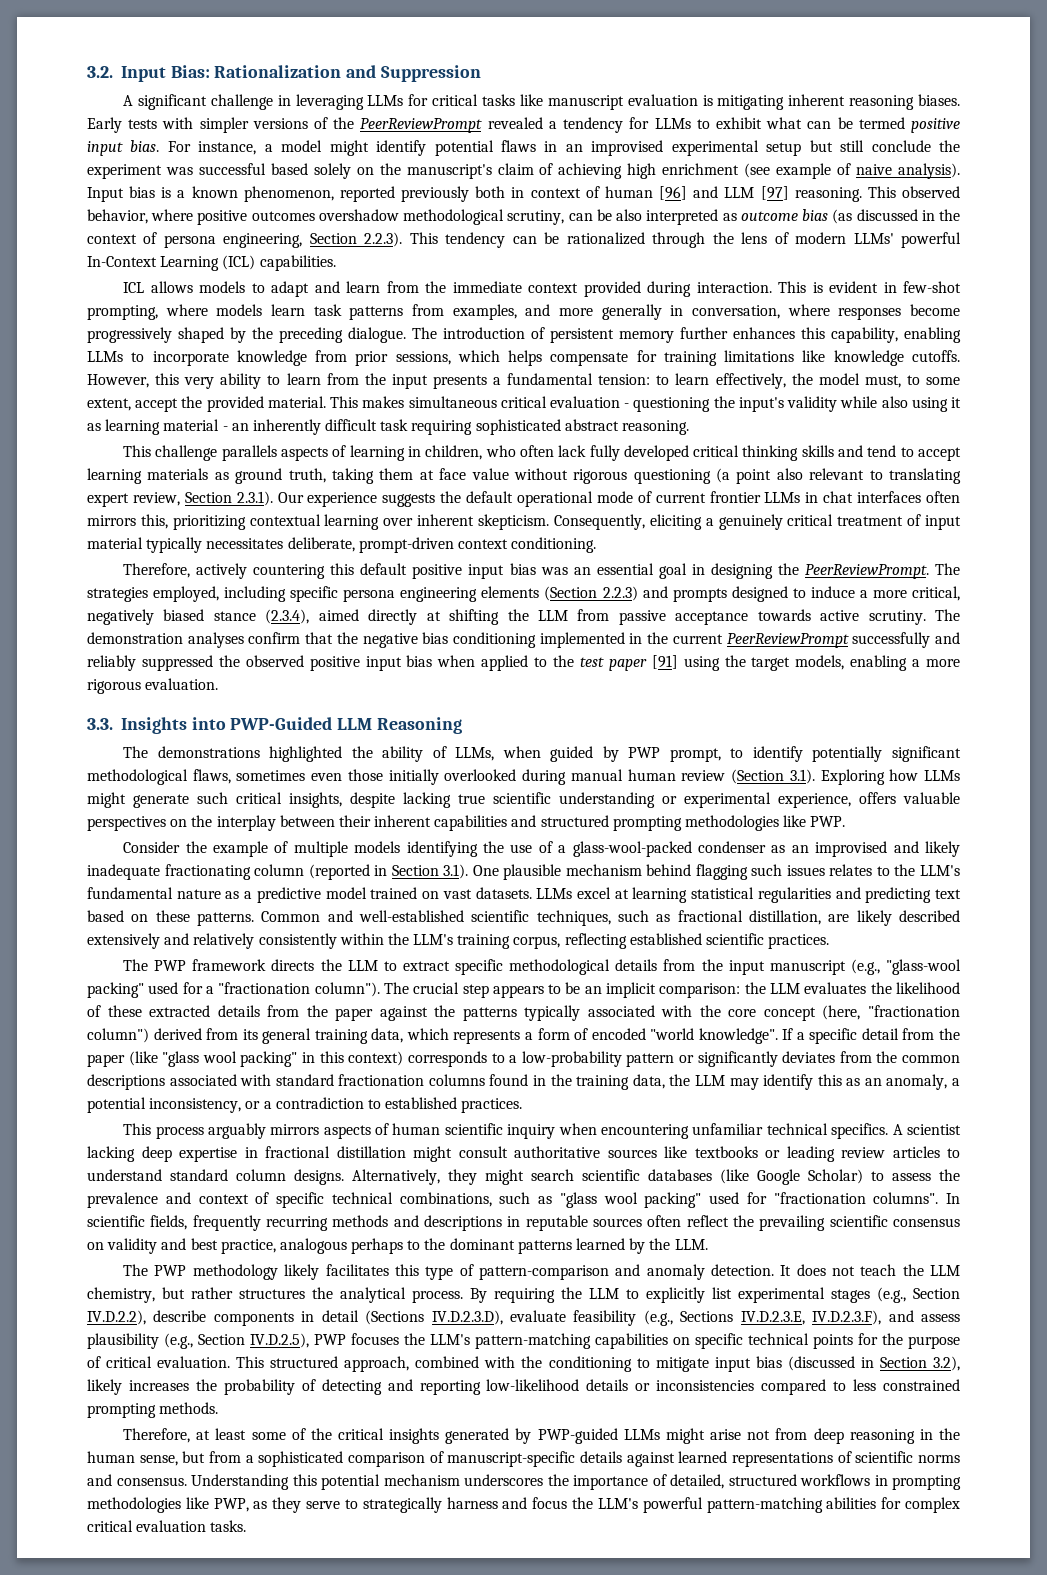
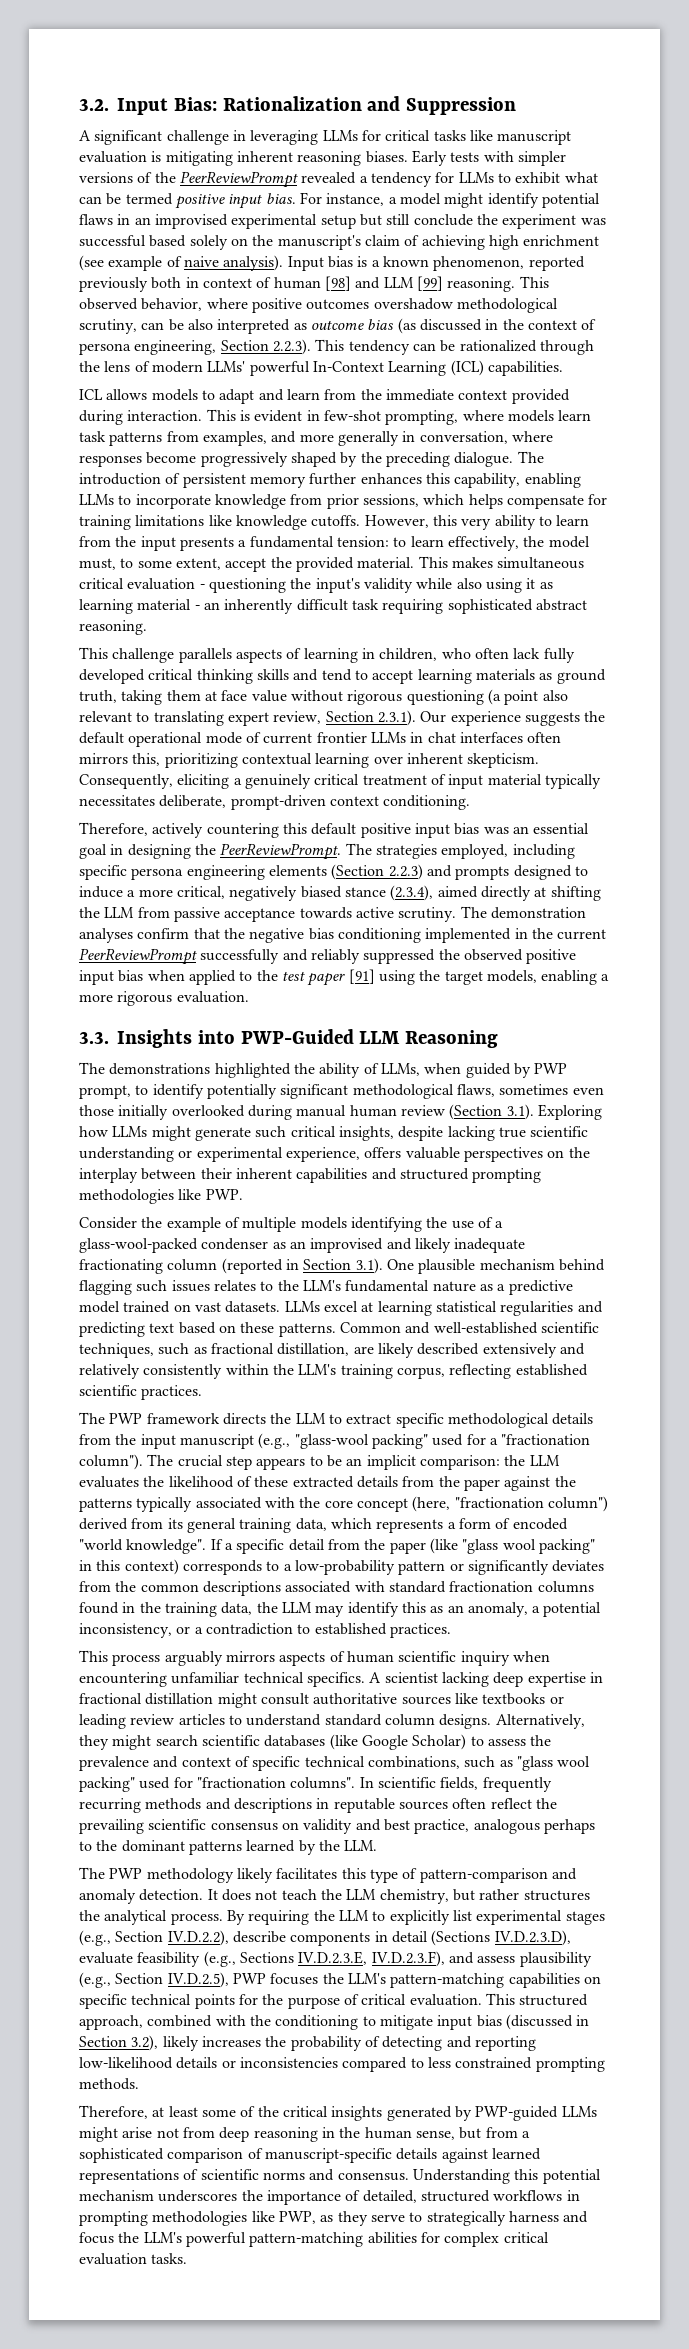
- Input bias is a known phenomenon, reported previously both in context of human [96] and LLM [97] reasoning.
+ Input bias is a known phenomenon, reported previously both in context of human [98] and LLM [99] reasoning.

